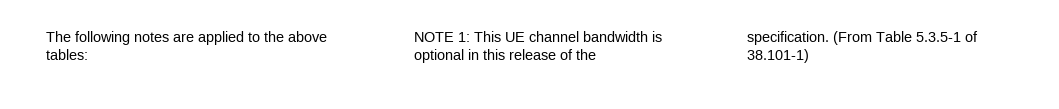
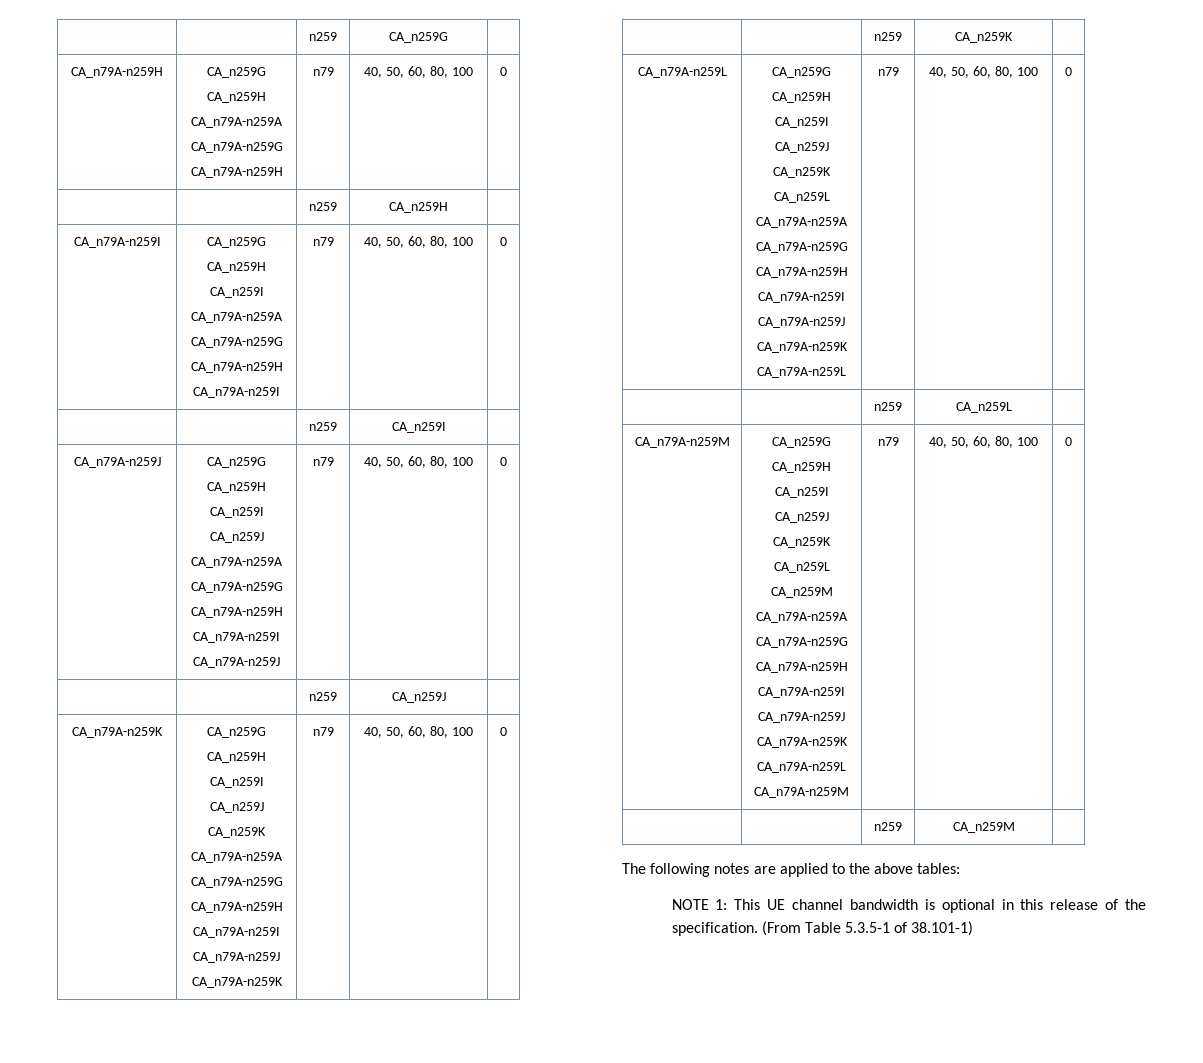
+ | | n259 | CA_n259G |
+ CA_n79A-n259H | CA_n259G
+ CA_n259H
+ CA_n79A-n259A
+ CA_n79A-n259G
+ CA_n79A-n259H | n79 | 40, 50, 60, 80, 100 | 0
+ | | n259 | CA_n259H |
+ CA_n79A-n259I | CA_n259G
+ CA_n259H
+ CA_n259I
+ CA_n79A-n259A
+ CA_n79A-n259G
+ CA_n79A-n259H
+ CA_n79A-n259I | n79 | 40, 50, 60, 80, 100 | 0
+ | | n259 | CA_n259I |
+ CA_n79A-n259J | CA_n259G
+ CA_n259H
+ CA_n259I
+ CA_n259J
+ CA_n79A-n259A
+ CA_n79A-n259G
+ CA_n79A-n259H
+ CA_n79A-n259I
+ CA_n79A-n259J | n79 | 40, 50, 60, 80, 100 | 0
+ | | n259 | CA_n259J |
+ CA_n79A-n259K | CA_n259G
+ CA_n259H
+ CA_n259I
+ CA_n259J
+ CA_n259K
+ CA_n79A-n259A
+ CA_n79A-n259G
+ CA_n79A-n259H
+ CA_n79A-n259I
+ CA_n79A-n259J
+ CA_n79A-n259K | n79 | 40, 50, 60, 80, 100 | 0
+ | | n259 | CA_n259K |
+ CA_n79A-n259L | CA_n259G
+ CA_n259H
+ CA_n259I
+ CA_n259J
+ CA_n259K
+ CA_n259L
+ CA_n79A-n259A
+ CA_n79A-n259G
+ CA_n79A-n259H
+ CA_n79A-n259I
+ CA_n79A-n259J
+ CA_n79A-n259K
+ CA_n79A-n259L | n79 | 40, 50, 60, 80, 100 | 0
+ | | n259 | CA_n259L |
+ CA_n79A-n259M | CA_n259G
+ CA_n259H
+ CA_n259I
+ CA_n259J
+ CA_n259K
+ CA_n259L
+ CA_n259M
+ CA_n79A-n259A
+ CA_n79A-n259G
+ CA_n79A-n259H
+ CA_n79A-n259I
+ CA_n79A-n259J
+ CA_n79A-n259K
+ CA_n79A-n259L
+ CA_n79A-n259M | n79 | 40, 50, 60, 80, 100 | 0
+ | | n259 | CA_n259M |

